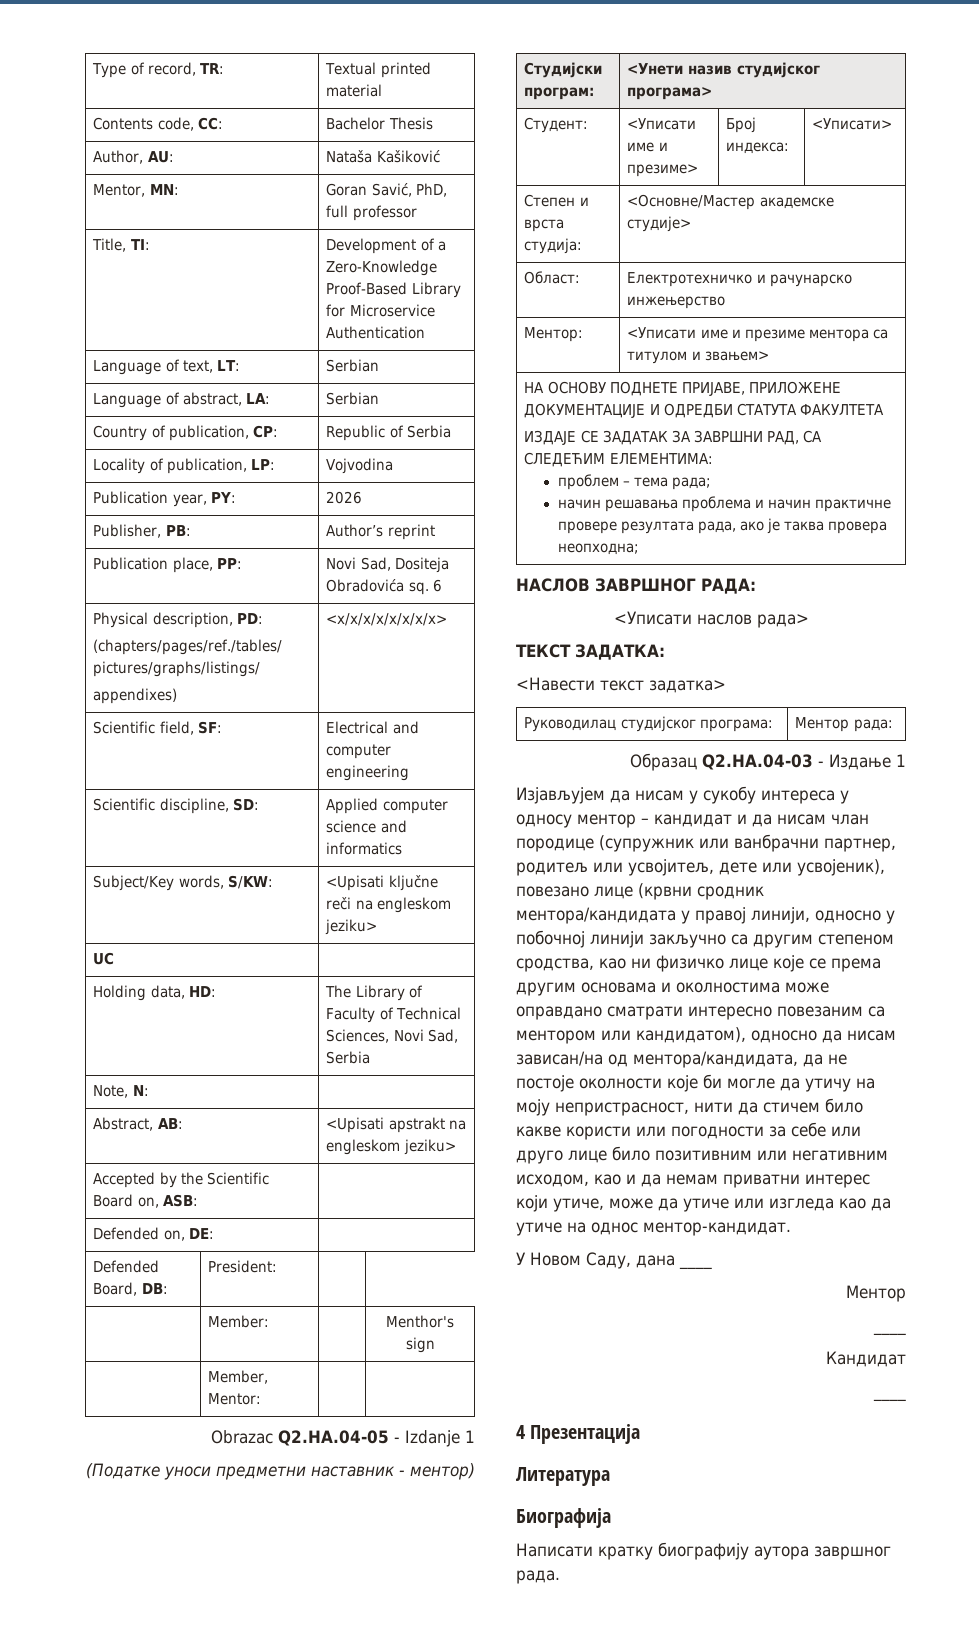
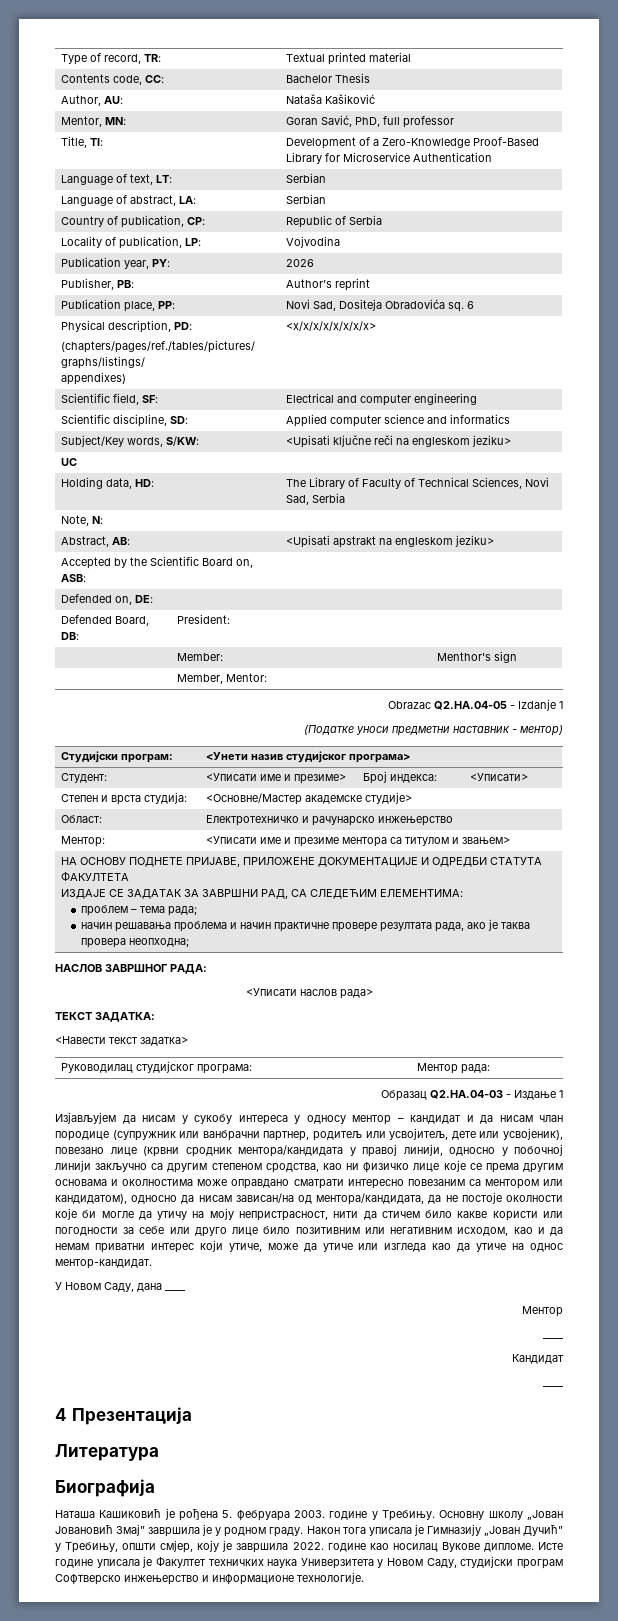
- Написати кратку биографију аутора завршног рада.
+ Наташа Кашиковић је рођена 5. фебруара 2003. године у Требињу. Основну школу „Јован Јовановић Змај” завршила је у родном граду. Након тога уписала је Гимназију „Јован Дучић” у Требињу, општи смјер, коју је завршила 2022. године као носилац Вукове дипломе. Исте године уписала је Факултет техничких наука Универзитета у Новом Саду, студијски програм Софтверско инжењерство и информационе технологије.

